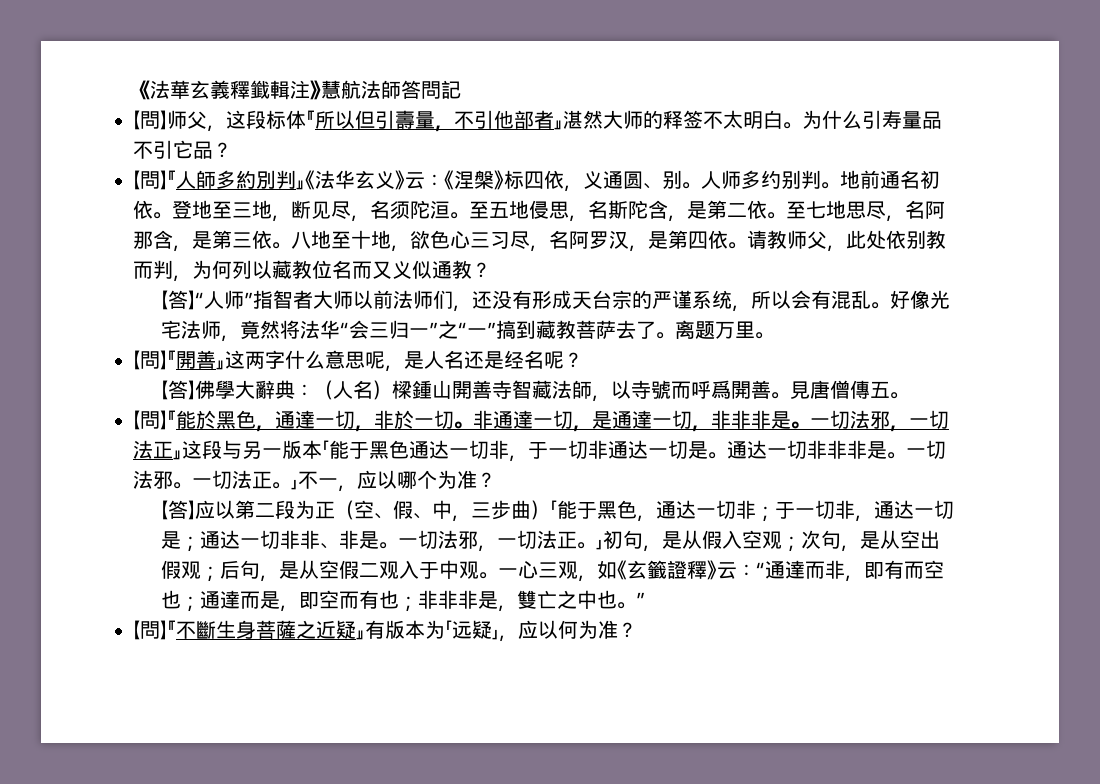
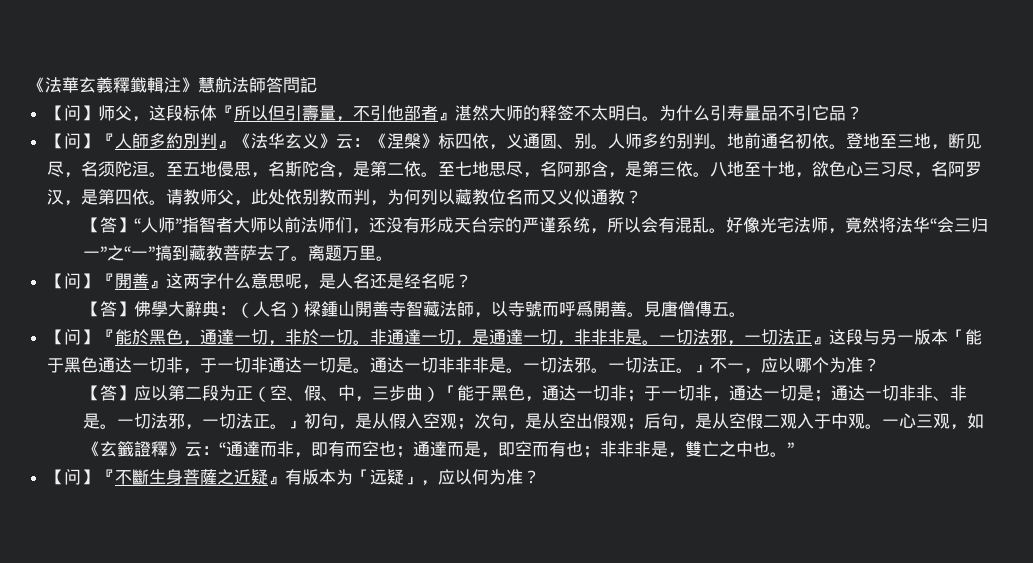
- 【問】师父，这段标体『所以但引壽量，不引他部者』湛然大师的释签不太明白。
+ 【问】师父，这段标体『所以但引壽量，不引他部者』湛然大师的释签不太明白。
- 【問】『人師多約別判』《法华玄义》云：《涅槃》标四依，义通圆、别。
+ 【问】『人師多約別判』《法华玄义》云：《涅槃》标四依，义通圆、别。
- 【問】『開善』这两字什么意思呢，是人名还是经名呢？
+ 【问】『開善』这两字什么意思呢，是人名还是经名呢？
- 【問】『能於黑色，通達一切，非於一切。
+ 【问】『能於黑色，通達一切，非於一切。
- 【問】『不斷生身菩薩之近疑』有版本为「远疑」，应以何为准？
+ 【问】『不斷生身菩薩之近疑』有版本为「远疑」，应以何为准？

